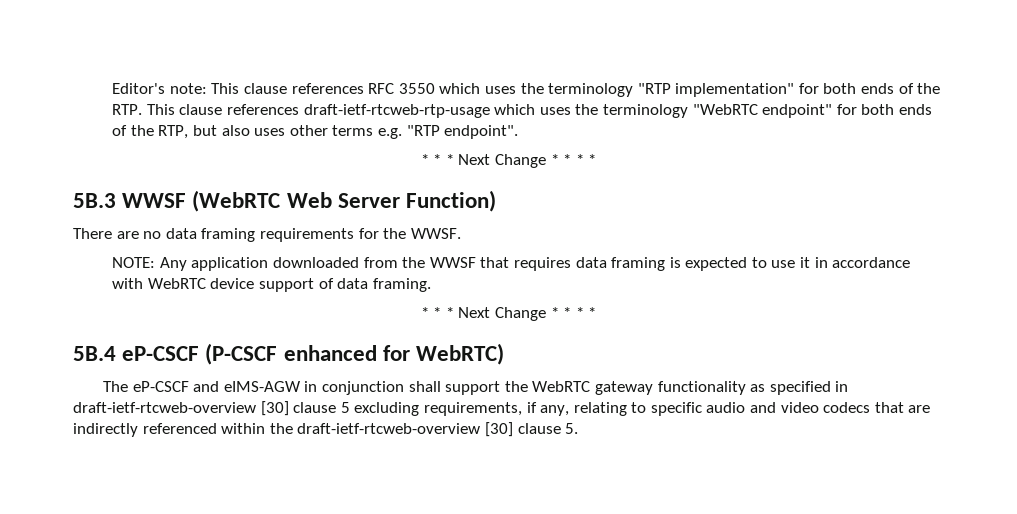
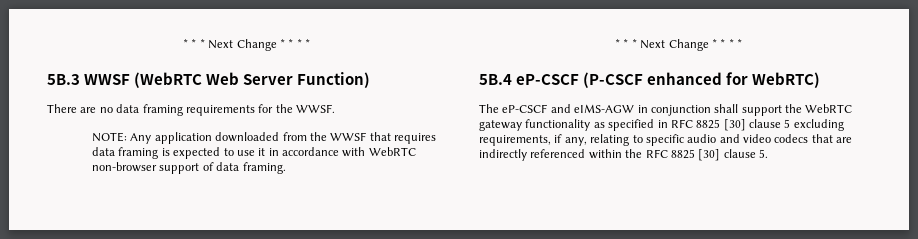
- Editor's note: This clause references RFC 3550 which uses the terminology "RTP implementation" for both ends of the RTP. This clause references draft-ietf-rtcweb-rtp-usage which uses the terminology "WebRTC endpoint" for both ends of the RTP, but also uses other terms e.g. "RTP endpoint".
- NOTE: Any application downloaded from the WWSF that requires data framing is expected to use it in accordance with WebRTC device support of data framing.
+ NOTE: Any application downloaded from the WWSF that requires data framing is expected to use it in accordance with WebRTC non-browser support of data framing.
- The eP-CSCF and eIMS-AGW in conjunction shall support the WebRTC gateway functionality as specified in draft-ietf-rtcweb-overview [30] clause 5 excluding requirements, if any, relating to specific audio and video codecs that are indirectly referenced within the draft-ietf-rtcweb-overview [30] clause 5.
+ The eP-CSCF and eIMS-AGW in conjunction shall support the WebRTC gateway functionality as specified in RFC 8825 [30] clause 5 excluding requirements, if any, relating to specific audio and video codecs that are indirectly referenced within the RFC 8825 [30] clause 5.

